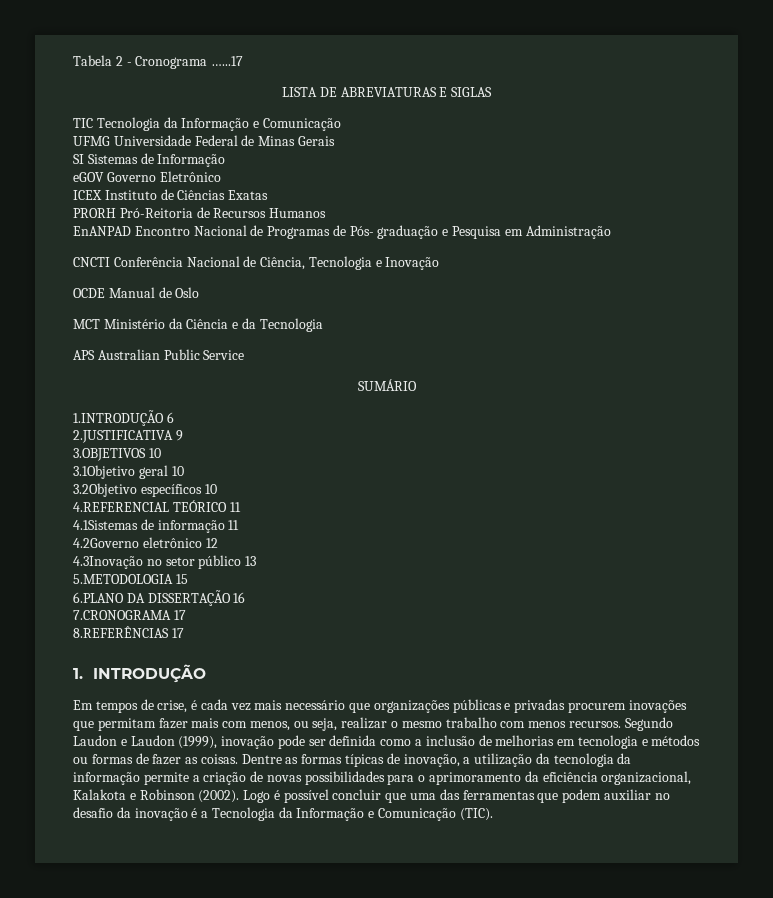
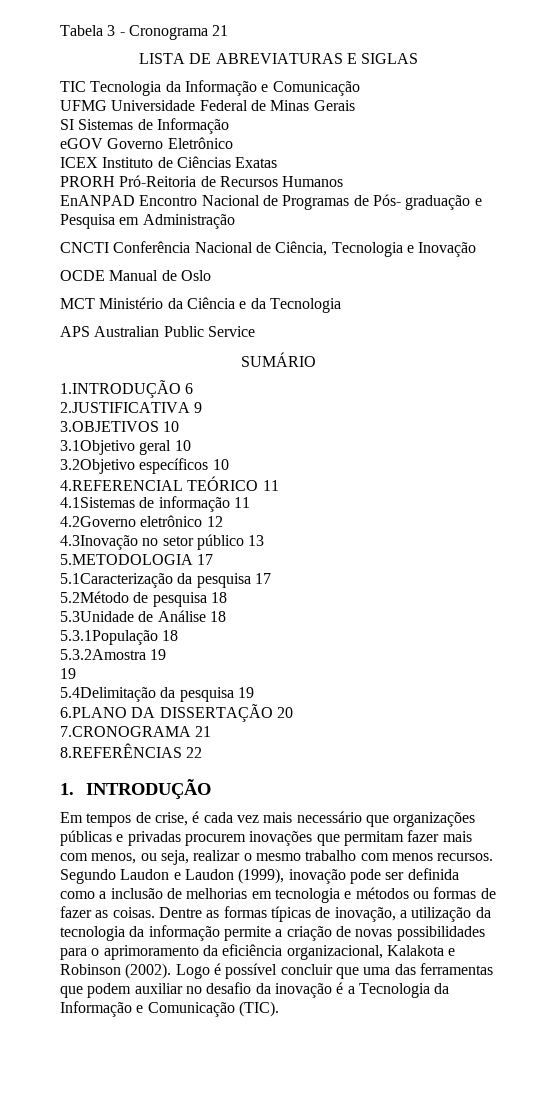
- Tabela 2 - Cronograma …...17
+ Tabela 3 - Cronograma 21
- 5.METODOLOGIA 15
+ 5.METODOLOGIA 17
+ 5.1Caracterização da pesquisa 17
+ 5.2Método de pesquisa 18
+ 5.3Unidade de Análise 18
+ 5.3.1População 18
+ 5.3.2Amostra 19
+ 19
+ 5.4Delimitação da pesquisa 19
- 6.PLANO DA DISSERTAÇÃO 16
+ 6.PLANO DA DISSERTAÇÃO 20
- 7.CRONOGRAMA 17
+ 7.CRONOGRAMA 21
- 8.REFERÊNCIAS 17
+ 8.REFERÊNCIAS 22

